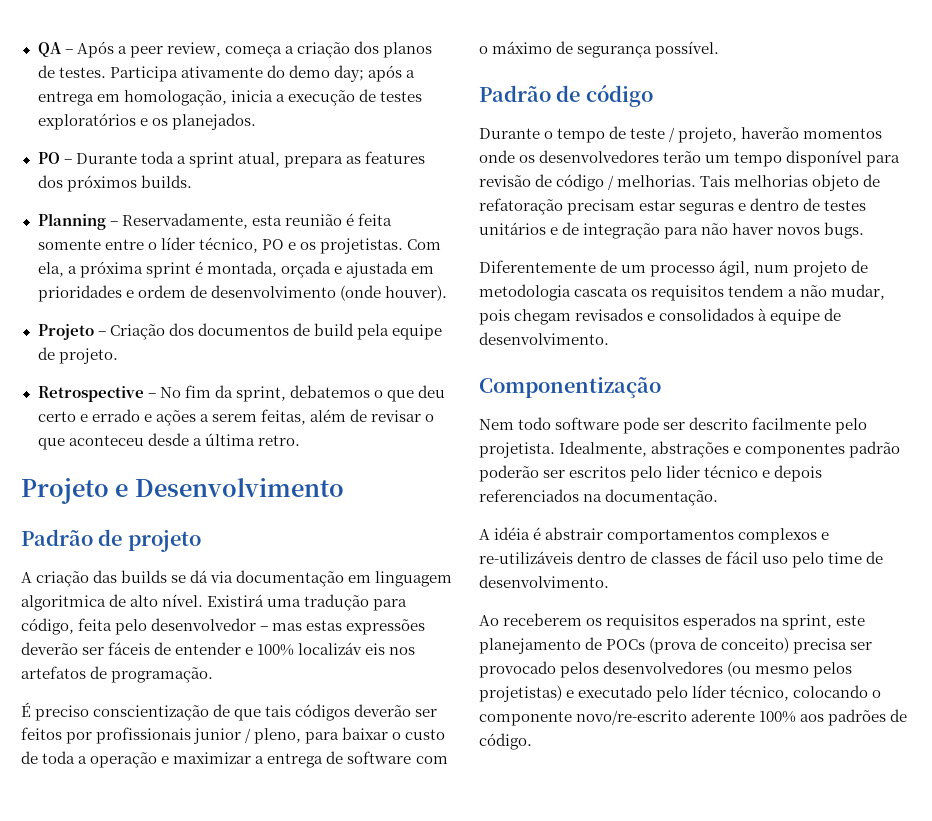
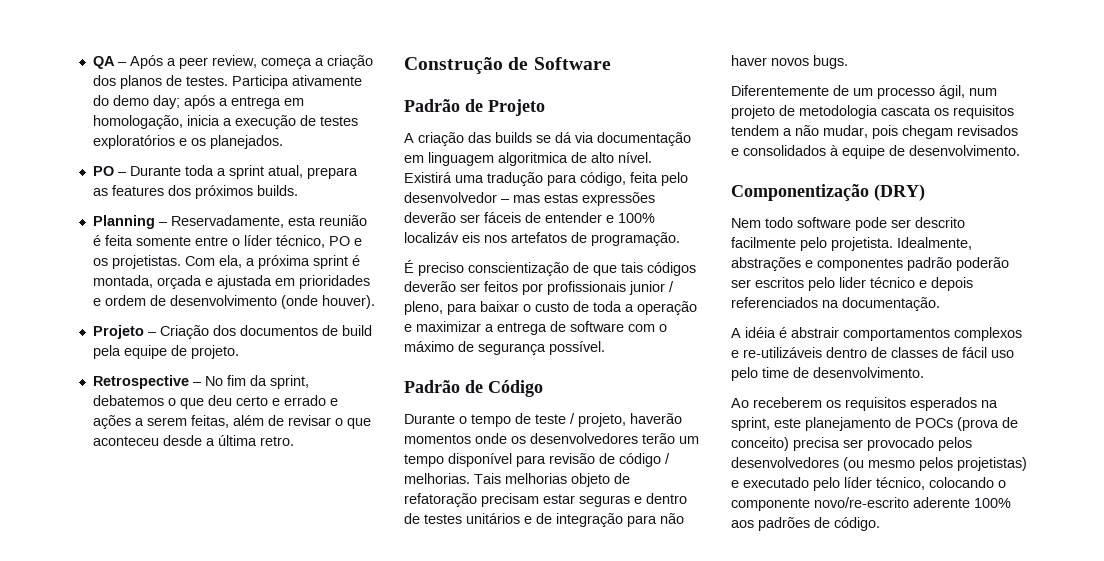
- Projeto e Desenvolvimento
- Padrão de projeto
+ Construção de Software
+ Padrão de Projeto
- Padrão de código
+ Padrão de Código
- Componentização
+ Componentização (DRY)

